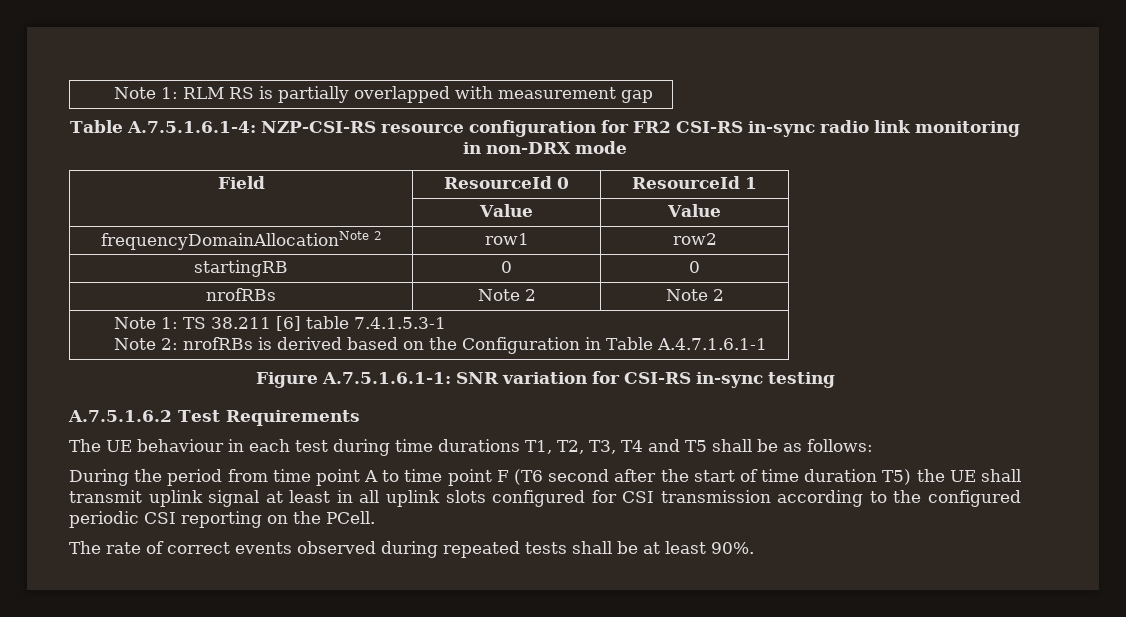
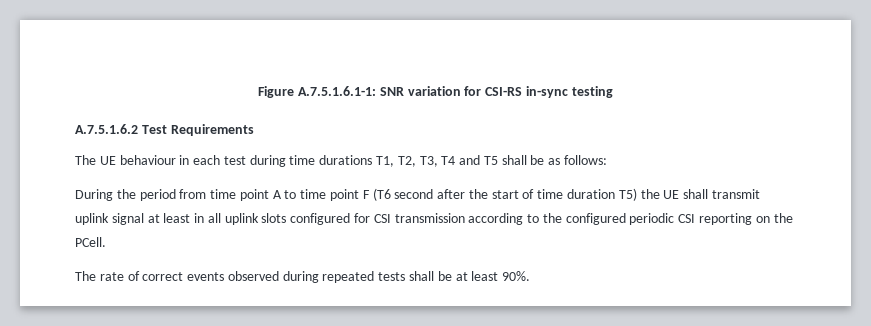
- Note 1: RLM RS is partially overlapped with measurement gap
- Table A.7.5.1.6.1-4: NZP-CSI-RS resource configuration for FR2 CSI-RS in-sync radio link monitoring in non-DRX mode
- Field | ResourceId 0 | ResourceId 1
- | Value | Value
- frequencyDomainAllocationNote 2 | row1 | row2
- startingRB | 0 | 0
- nrofRBs | Note 2 | Note 2
- Note 1: TS 38.211 [6] table 7.4.1.5.3-1
- Note 2: nrofRBs is derived based on the Configuration in Table A.4.7.1.6.1-1

